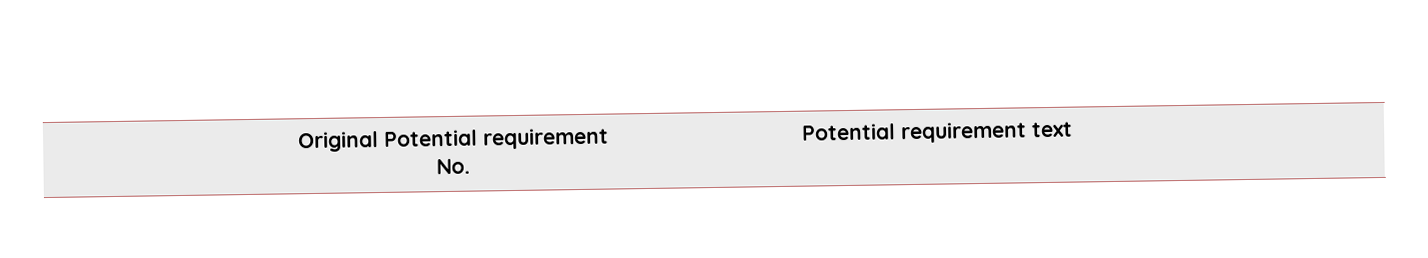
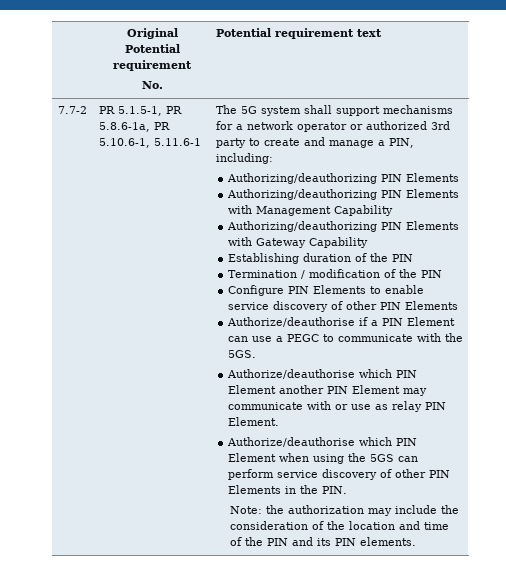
+ 7.7-2 | PR 5.1.5-1, PR 5.8.6-1a, PR 5.10.6-1, 5.11.6-1 | The 5G system shall support mechanisms for a network operator or authorized 3rd party to create and manage a PIN, including:
+ Authorizing/deauthorizing PIN Elements
+ Authorizing/deauthorizing PIN Elements with Management Capability
+ Authorizing/deauthorizing PIN Elements with Gateway Capability
+ Establishing duration of the PIN
+ Termination / modification of the PIN
+ Configure PIN Elements to enable service discovery of other PIN Elements
+ Authorize/deauthorise if a PIN Element can use a PEGC to communicate with the 5GS.
+ Authorize/deauthorise which PIN Element another PIN Element may communicate with or use as relay PIN Element.
+ Authorize/deauthorise which PIN Element when using the 5GS can perform service discovery of other PIN Elements in the PIN.
+ Note: the authorization may include the consideration of the location and time of the PIN and its PIN elements.

